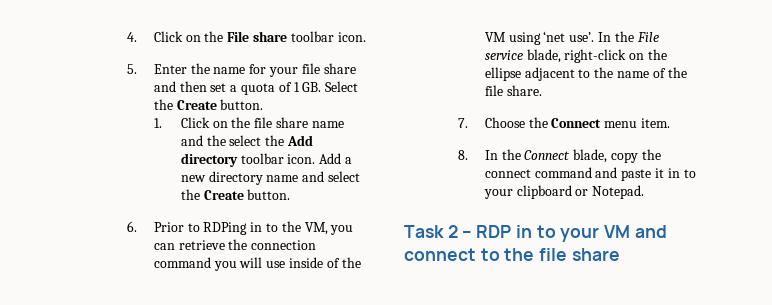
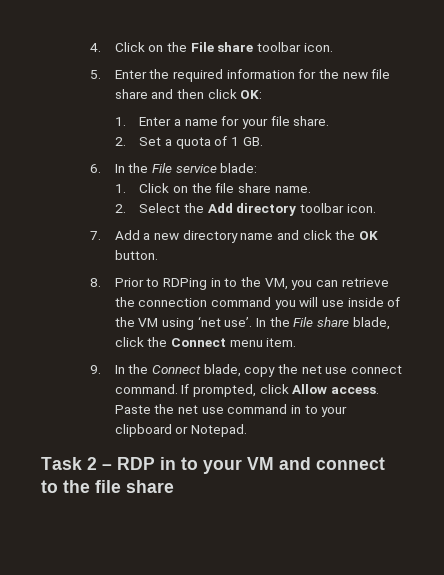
- 5. Enter the name for your file share and then set a quota of 1 GB. Select the Create button.
+ 5. Enter the required information for the new file share and then click OK:
+ 1. Enter a name for your file share.
+ 2. Set a quota of 1 GB.
+ 6. In the File service blade:
- 1. Click on the file share name and the select the Add directory toolbar icon. Add a new directory name and select the Create button.
- 6. Prior to RDPing in to the VM, you can retrieve the connection command you will use inside of the VM using ‘net use’.
+ 1. Click on the file share name.
+ 2. Select the Add directory toolbar icon.
+ 7. Add a new directory name and click the OK button.
+ 8. Prior to RDPing in to the VM, you can retrieve the connection command you will use inside of the VM using ‘net use’.
- In the File service blade, right-click on the ellipse adjacent to the name of the file share.
- 7. Choose the Connect menu item.
+ In the File share blade, click the Connect menu item.
- 8. In the Connect blade, copy the connect command and paste it in to your clipboard or Notepad.
+ 9. In the Connect blade, copy the net use connect command. If prompted, click Allow access. Paste the net use command in to your clipboard or Notepad.

